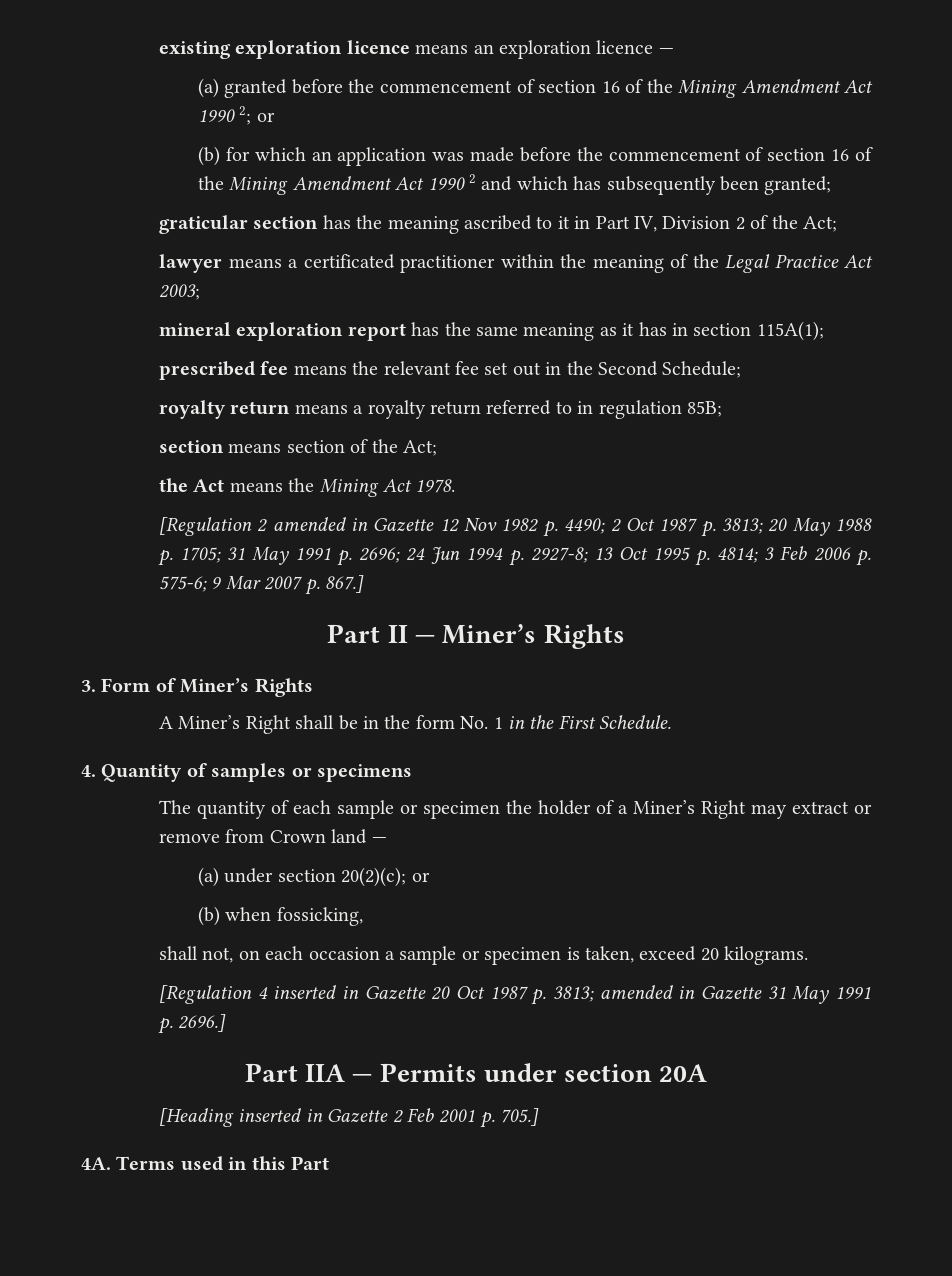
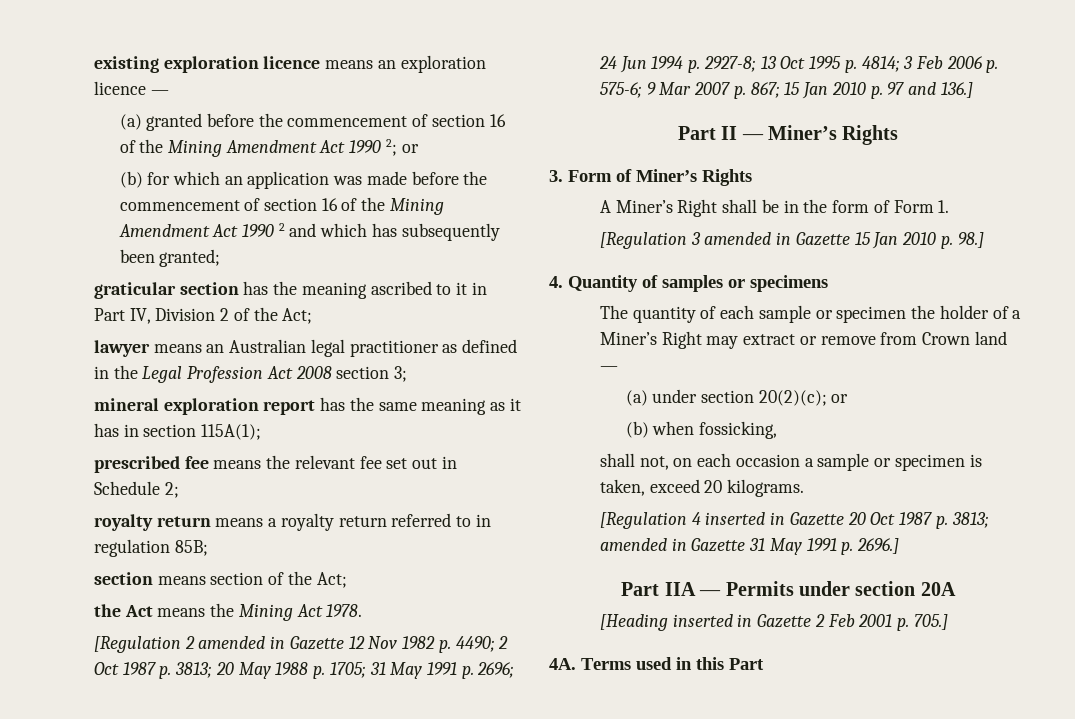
- lawyer means a certificated practitioner within the meaning of the Legal Practice Act 2003;
+ lawyer means an Australian legal practitioner as defined in the Legal Profession Act 2008 section 3;
- prescribed fee means the relevant fee set out in the Second Schedule;
+ prescribed fee means the relevant fee set out in Schedule 2;
- [Regulation 2 amended in Gazette 12 Nov 1982 p. 4490; 2 Oct 1987 p. 3813; 20 May 1988 p. 1705; 31 May 1991 p. 2696; 24 Jun 1994 p. 2927-8; 13 Oct 1995 p. 4814; 3 Feb 2006 p. 575-6; 9 Mar 2007 p. 867.]
+ [Regulation 2 amended in Gazette 12 Nov 1982 p. 4490; 2 Oct 1987 p. 3813; 20 May 1988 p. 1705; 31 May 1991 p. 2696; 24 Jun 1994 p. 2927-8; 13 Oct 1995 p. 4814; 3 Feb 2006 p. 575-6; 9 Mar 2007 p. 867; 15 Jan 2010 p. 97 and 136.]
- A Miner’s Right shall be in the form No. 1 in the First Schedule.
+ A Miner’s Right shall be in the form of Form 1.
+ [Regulation 3 amended in Gazette 15 Jan 2010 p. 98.]

